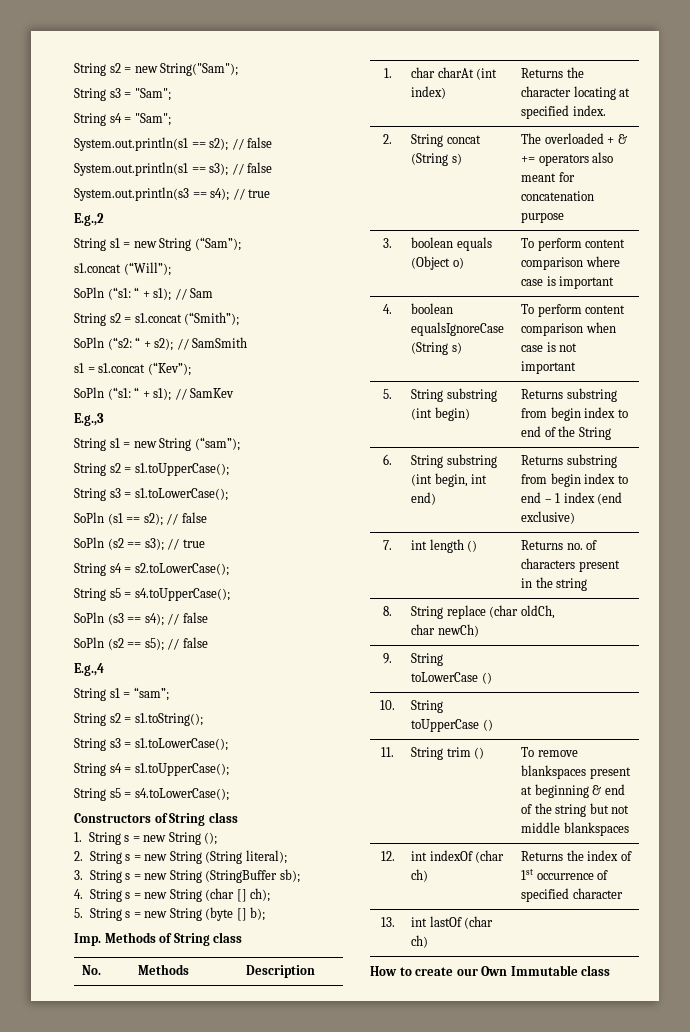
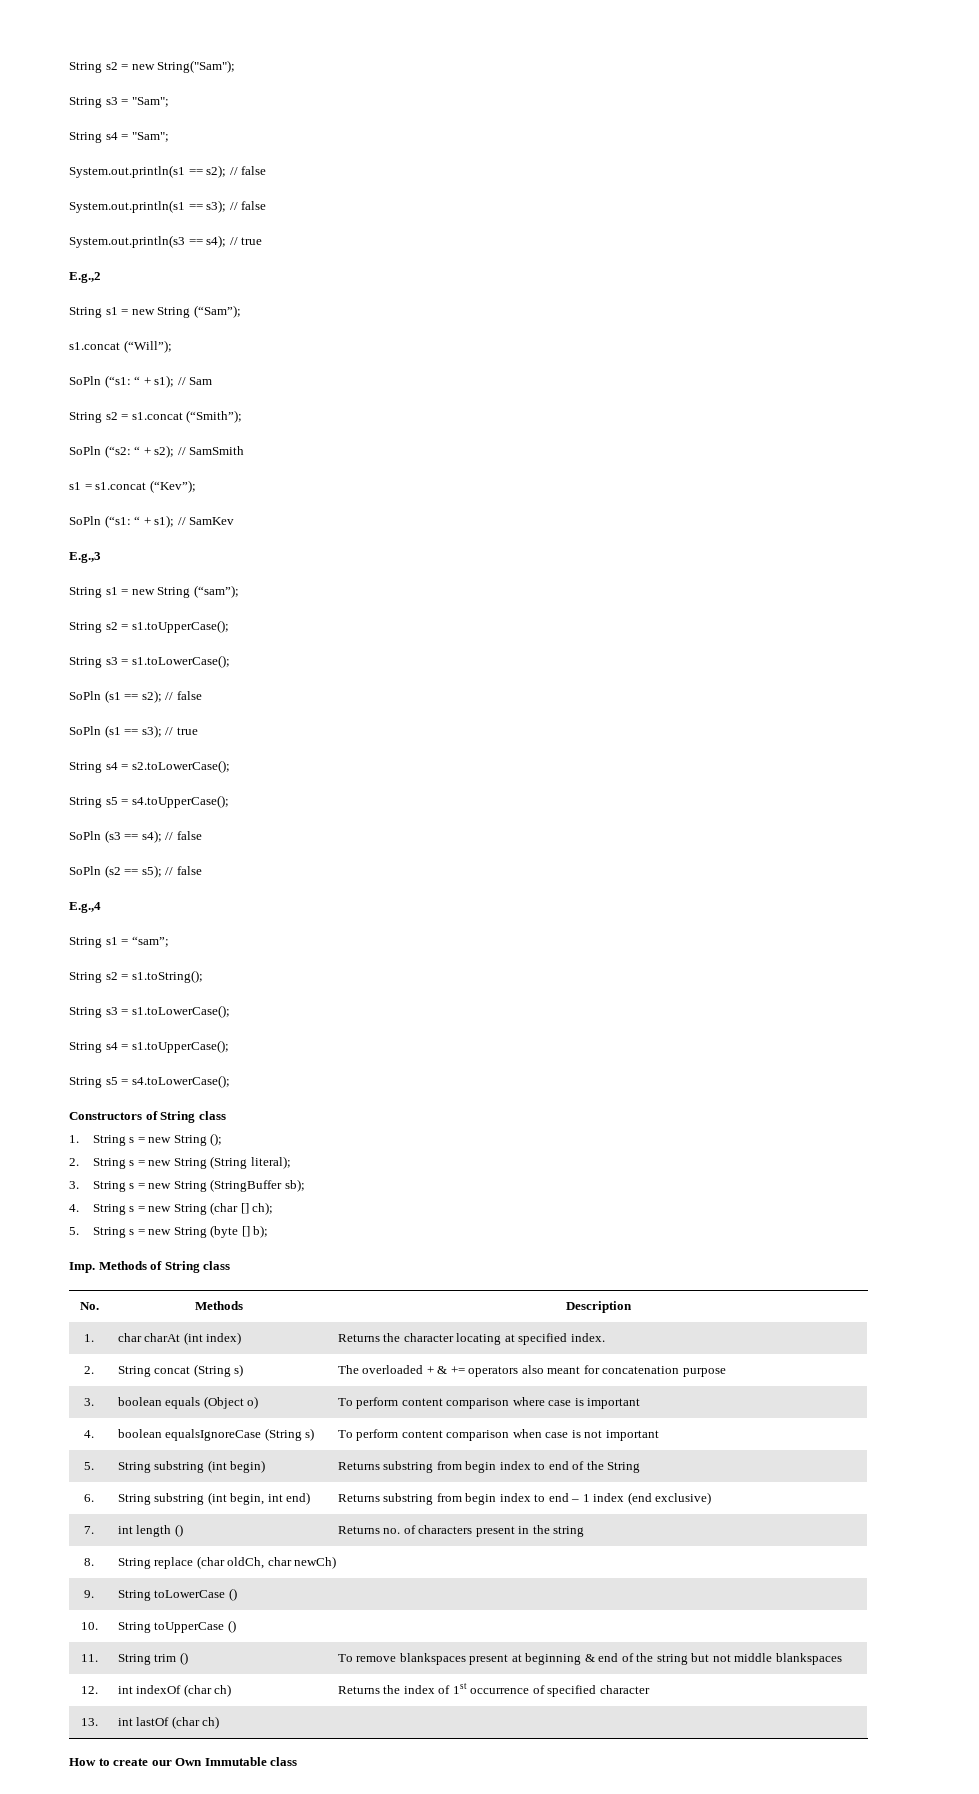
- SoPln (s2 == s3); // true
+ SoPln (s1 == s3); // true

